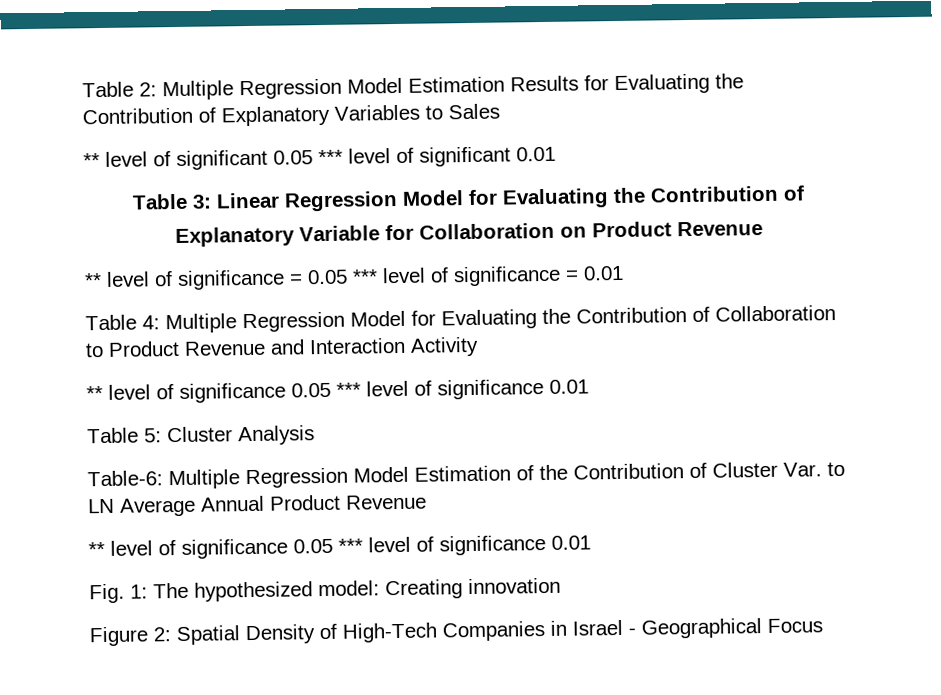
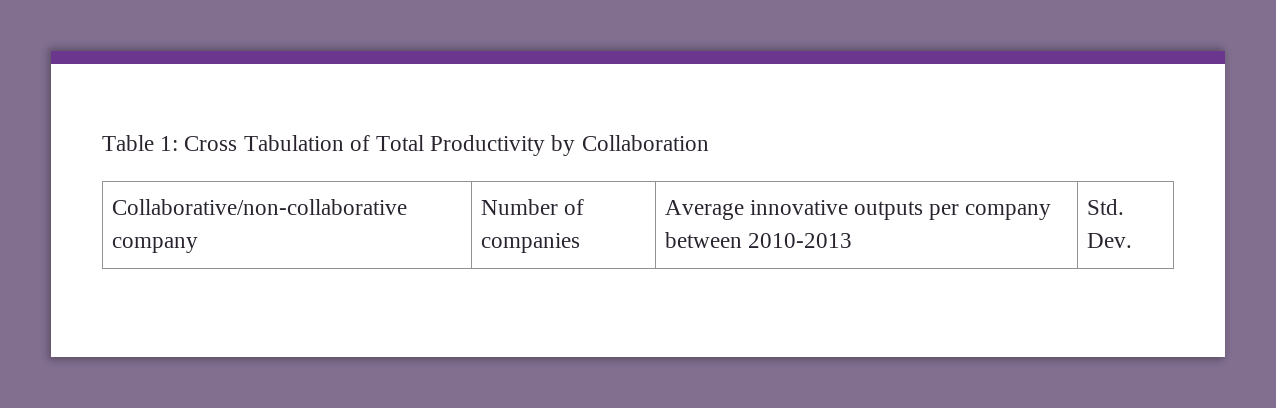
- Table 2: Multiple Regression Model Estimation Results for Evaluating the Contribution of Explanatory Variables to Sales
- ** level of significant 0.05 *** level of significant 0.01
- Table 3: Linear Regression Model for Evaluating the Contribution of
- Explanatory Variable for Collaboration on Product Revenue
- ** level of significance = 0.05 *** level of significance = 0.01
- Table 4: Multiple Regression Model for Evaluating the Contribution of Collaboration to Product Revenue and Interaction Activity
- ** level of significance 0.05 *** level of significance 0.01
- Table 5: Cluster Analysis
- Table-6: Multiple Regression Model Estimation of the Contribution of Cluster Var. to LN Average Annual Product Revenue
- ** level of significance 0.05 *** level of significance 0.01
- Fig. 1: The hypothesized model: Creating innovation
- Figure 2: Spatial Density of High-Tech Companies in Israel - Geographical Focus
+ Table 1: Cross Tabulation of Total Productivity by Collaboration
+ Collaborative/non-collaborative company | Number of companies | Average innovative outputs per company between 2010-2013 | Std. Dev.

